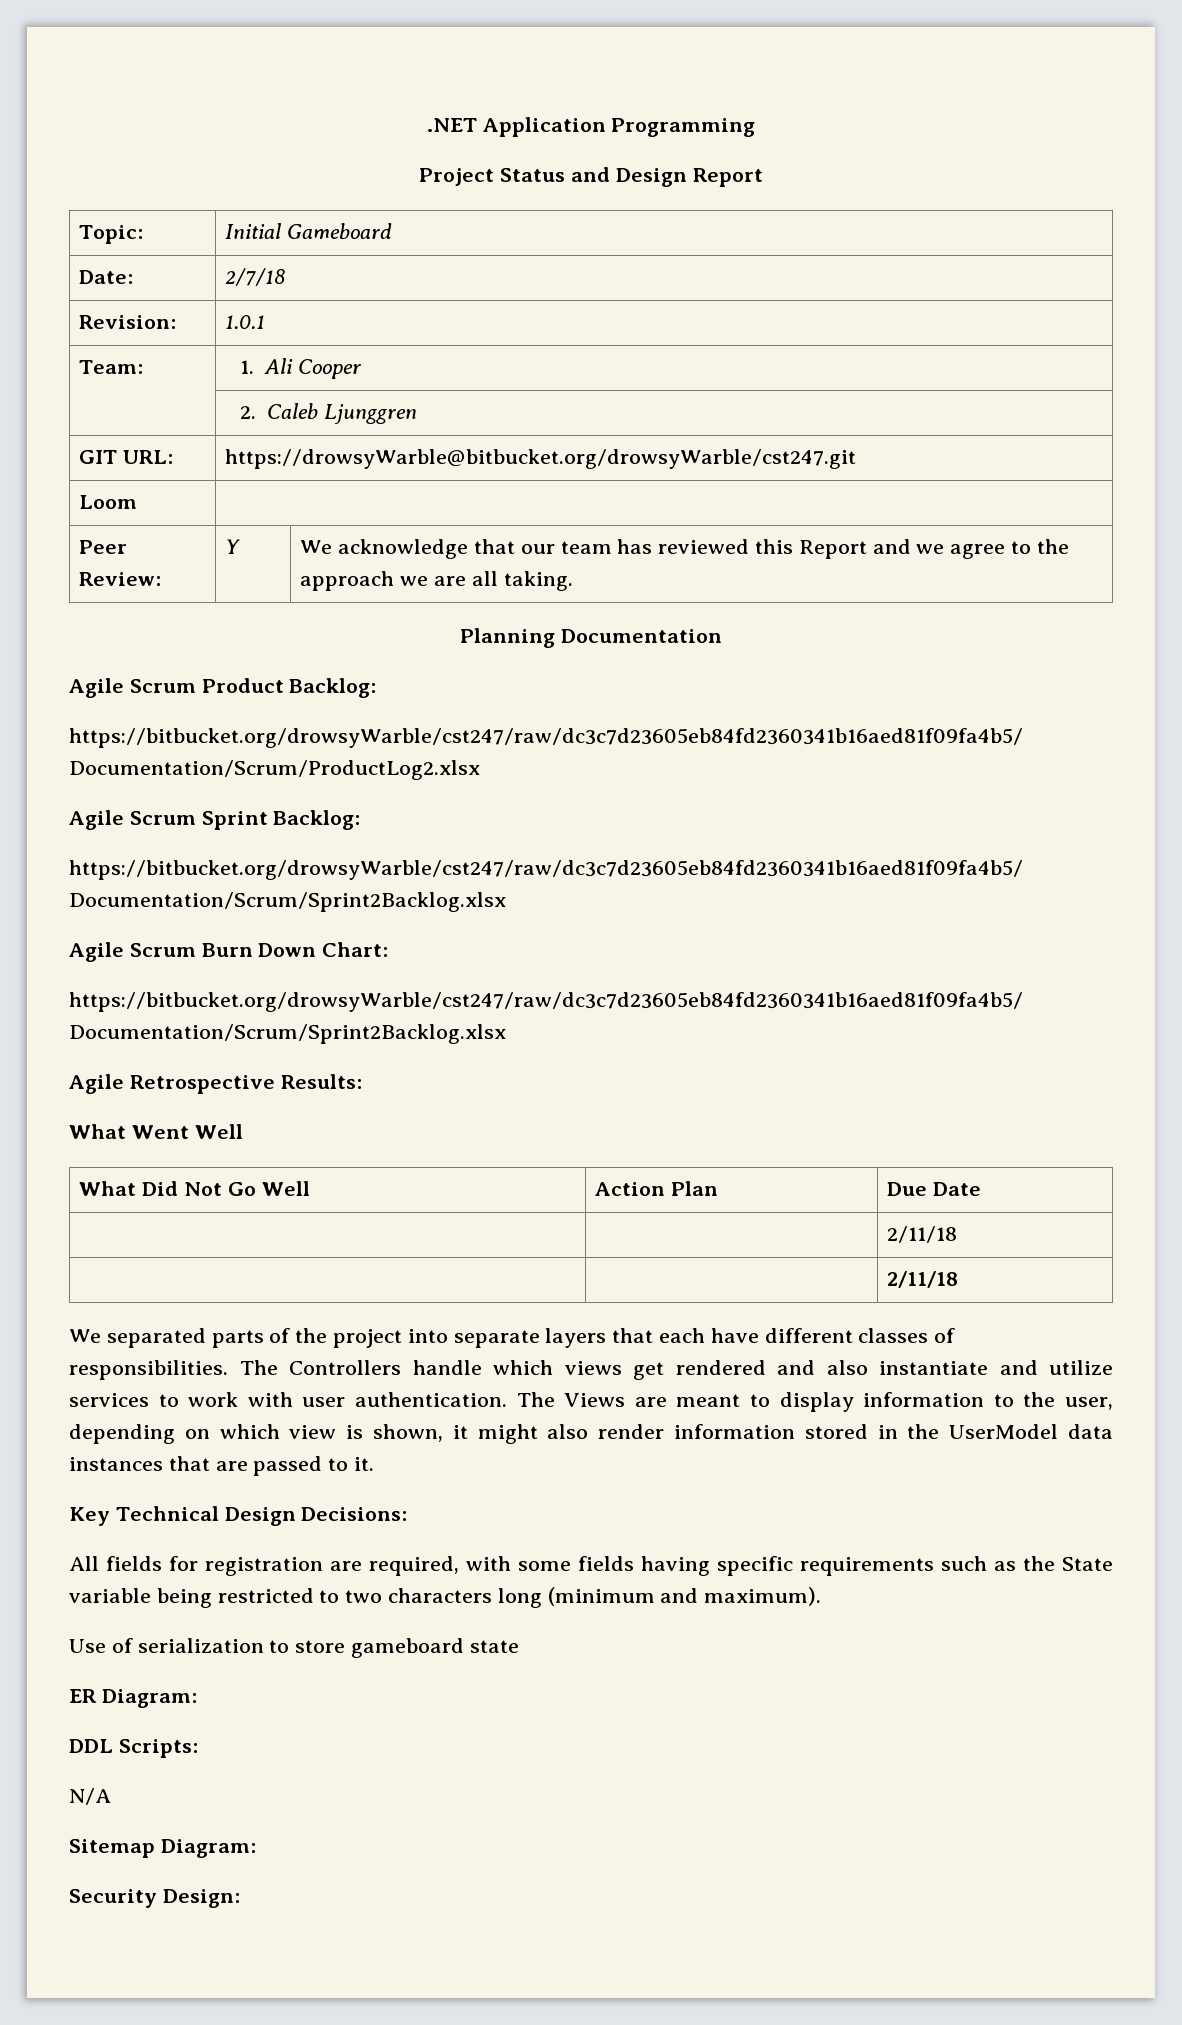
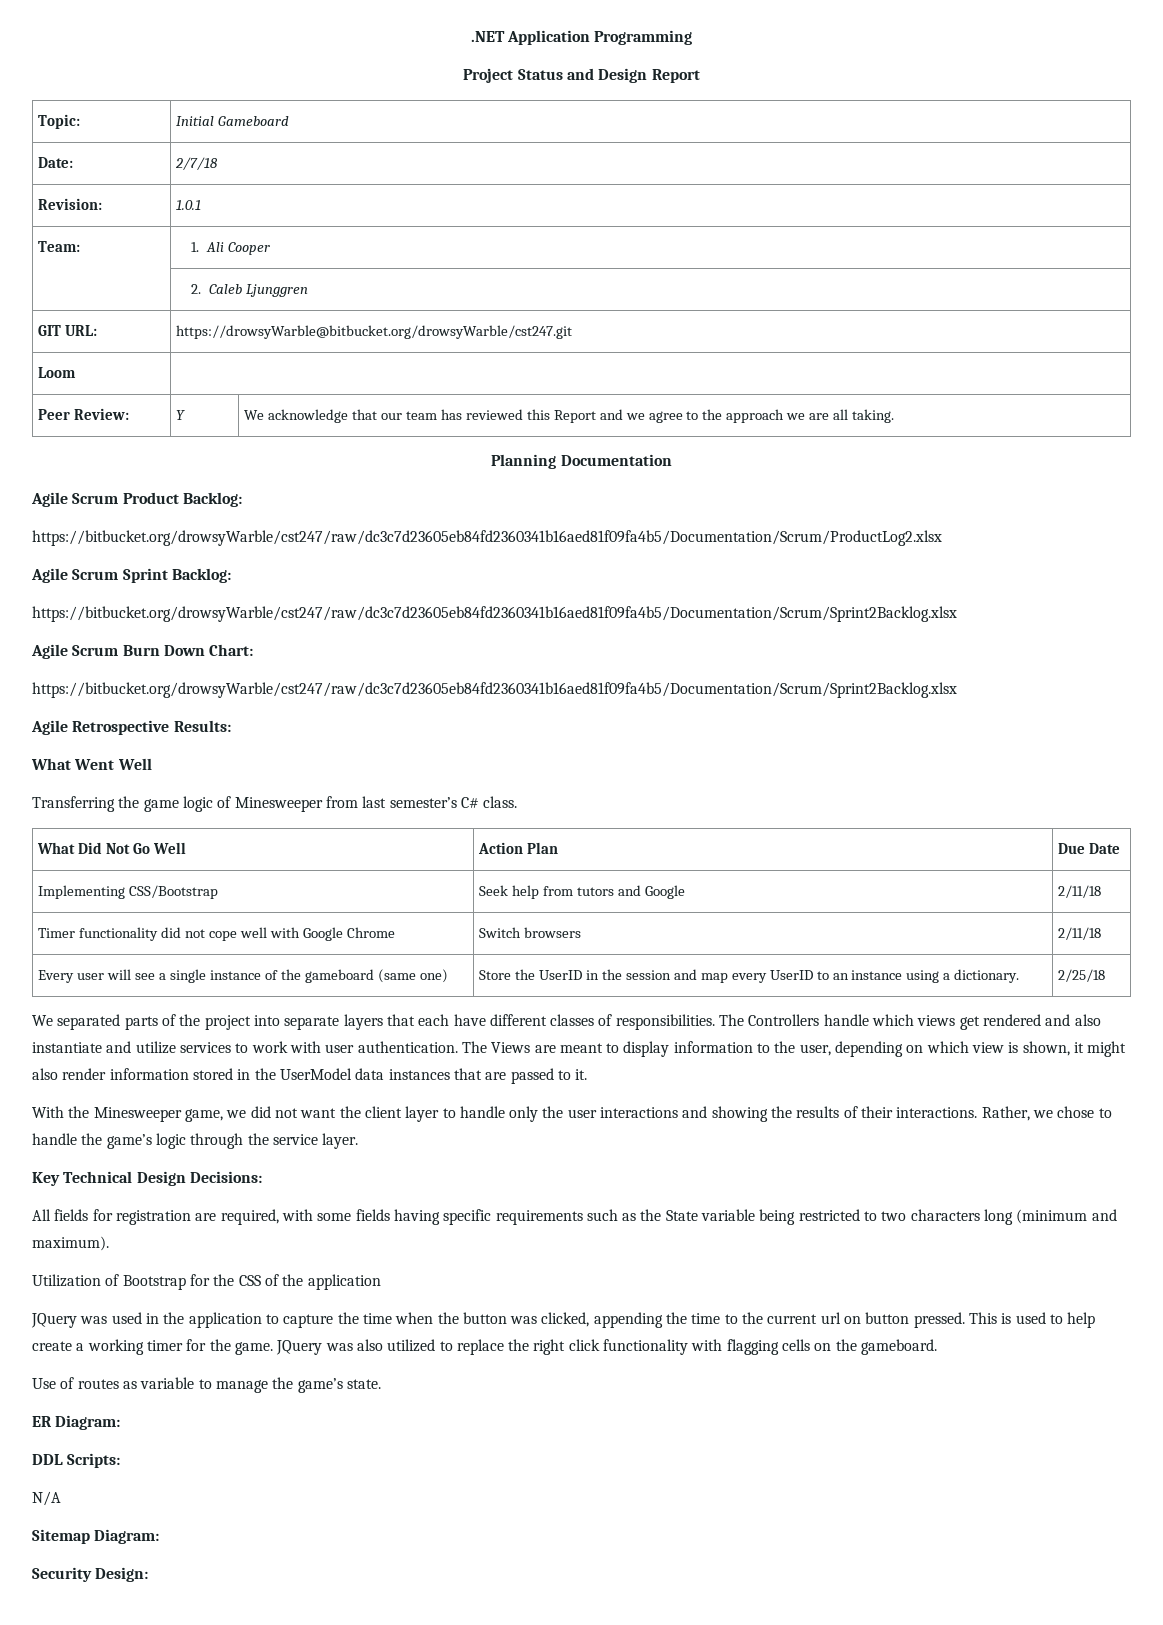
+ Transferring the game logic of Minesweeper from last semester’s C# class.
  What Did Not Go Well | Action Plan | Due Date
- | | 2/11/18
- | | 2/11/18
+ Implementing CSS/Bootstrap | Seek help from tutors and Google | 2/11/18
+ Timer functionality did not cope well with Google Chrome | Switch browsers | 2/11/18
+ Every user will see a single instance of the gameboard (same one) | Store the UserID in the session and map every UserID to an instance using a dictionary. | 2/25/18
+ With the Minesweeper game, we did not want the client layer to handle only the user interactions and showing the results of their interactions. Rather, we chose to handle the game’s logic through the service layer.
- Use of serialization to store gameboard state
+ Utilization of Bootstrap for the CSS of the application
+ JQuery was used in the application to capture the time when the button was clicked, appending the time to the current url on button pressed. This is used to help create a working timer for the game. JQuery was also utilized to replace the right click functionality with flagging cells on the gameboard.
+ Use of routes as variable to manage the game’s state.

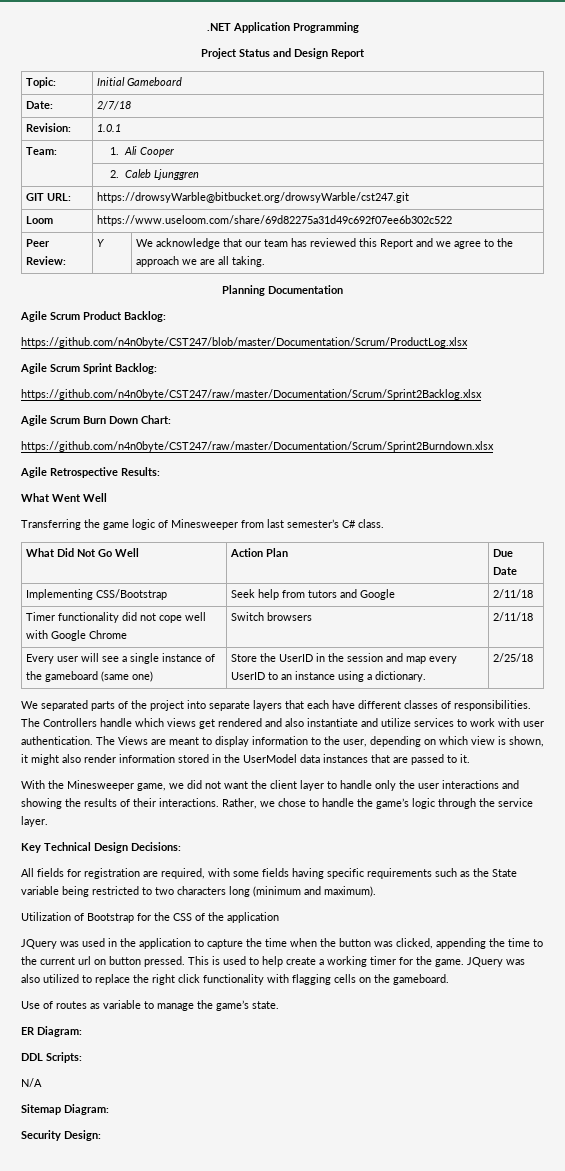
- Loom |
+ Loom | https://www.useloom.com/share/69d82275a31d49c692f07ee6b302c522
- https://bitbucket.org/drowsyWarble/cst247/raw/dc3c7d23605eb84fd2360341b16aed81f09fa4b5/Documentation/Scrum/ProductLog2.xlsx
+ https://github.com/n4n0byte/CST247/blob/master/Documentation/Scrum/ProductLog.xlsx
  Agile Scrum Sprint Backlog:
- https://bitbucket.org/drowsyWarble/cst247/raw/dc3c7d23605eb84fd2360341b16aed81f09fa4b5/Documentation/Scrum/Sprint2Backlog.xlsx
+ https://github.com/n4n0byte/CST247/raw/master/Documentation/Scrum/Sprint2Backlog.xlsx
  Agile Scrum Burn Down Chart:
- https://bitbucket.org/drowsyWarble/cst247/raw/dc3c7d23605eb84fd2360341b16aed81f09fa4b5/Documentation/Scrum/Sprint2Backlog.xlsx
+ https://github.com/n4n0byte/CST247/raw/master/Documentation/Scrum/Sprint2Burndown.xlsx

